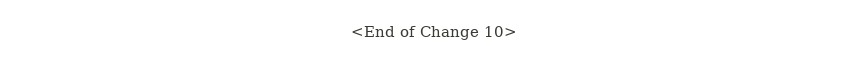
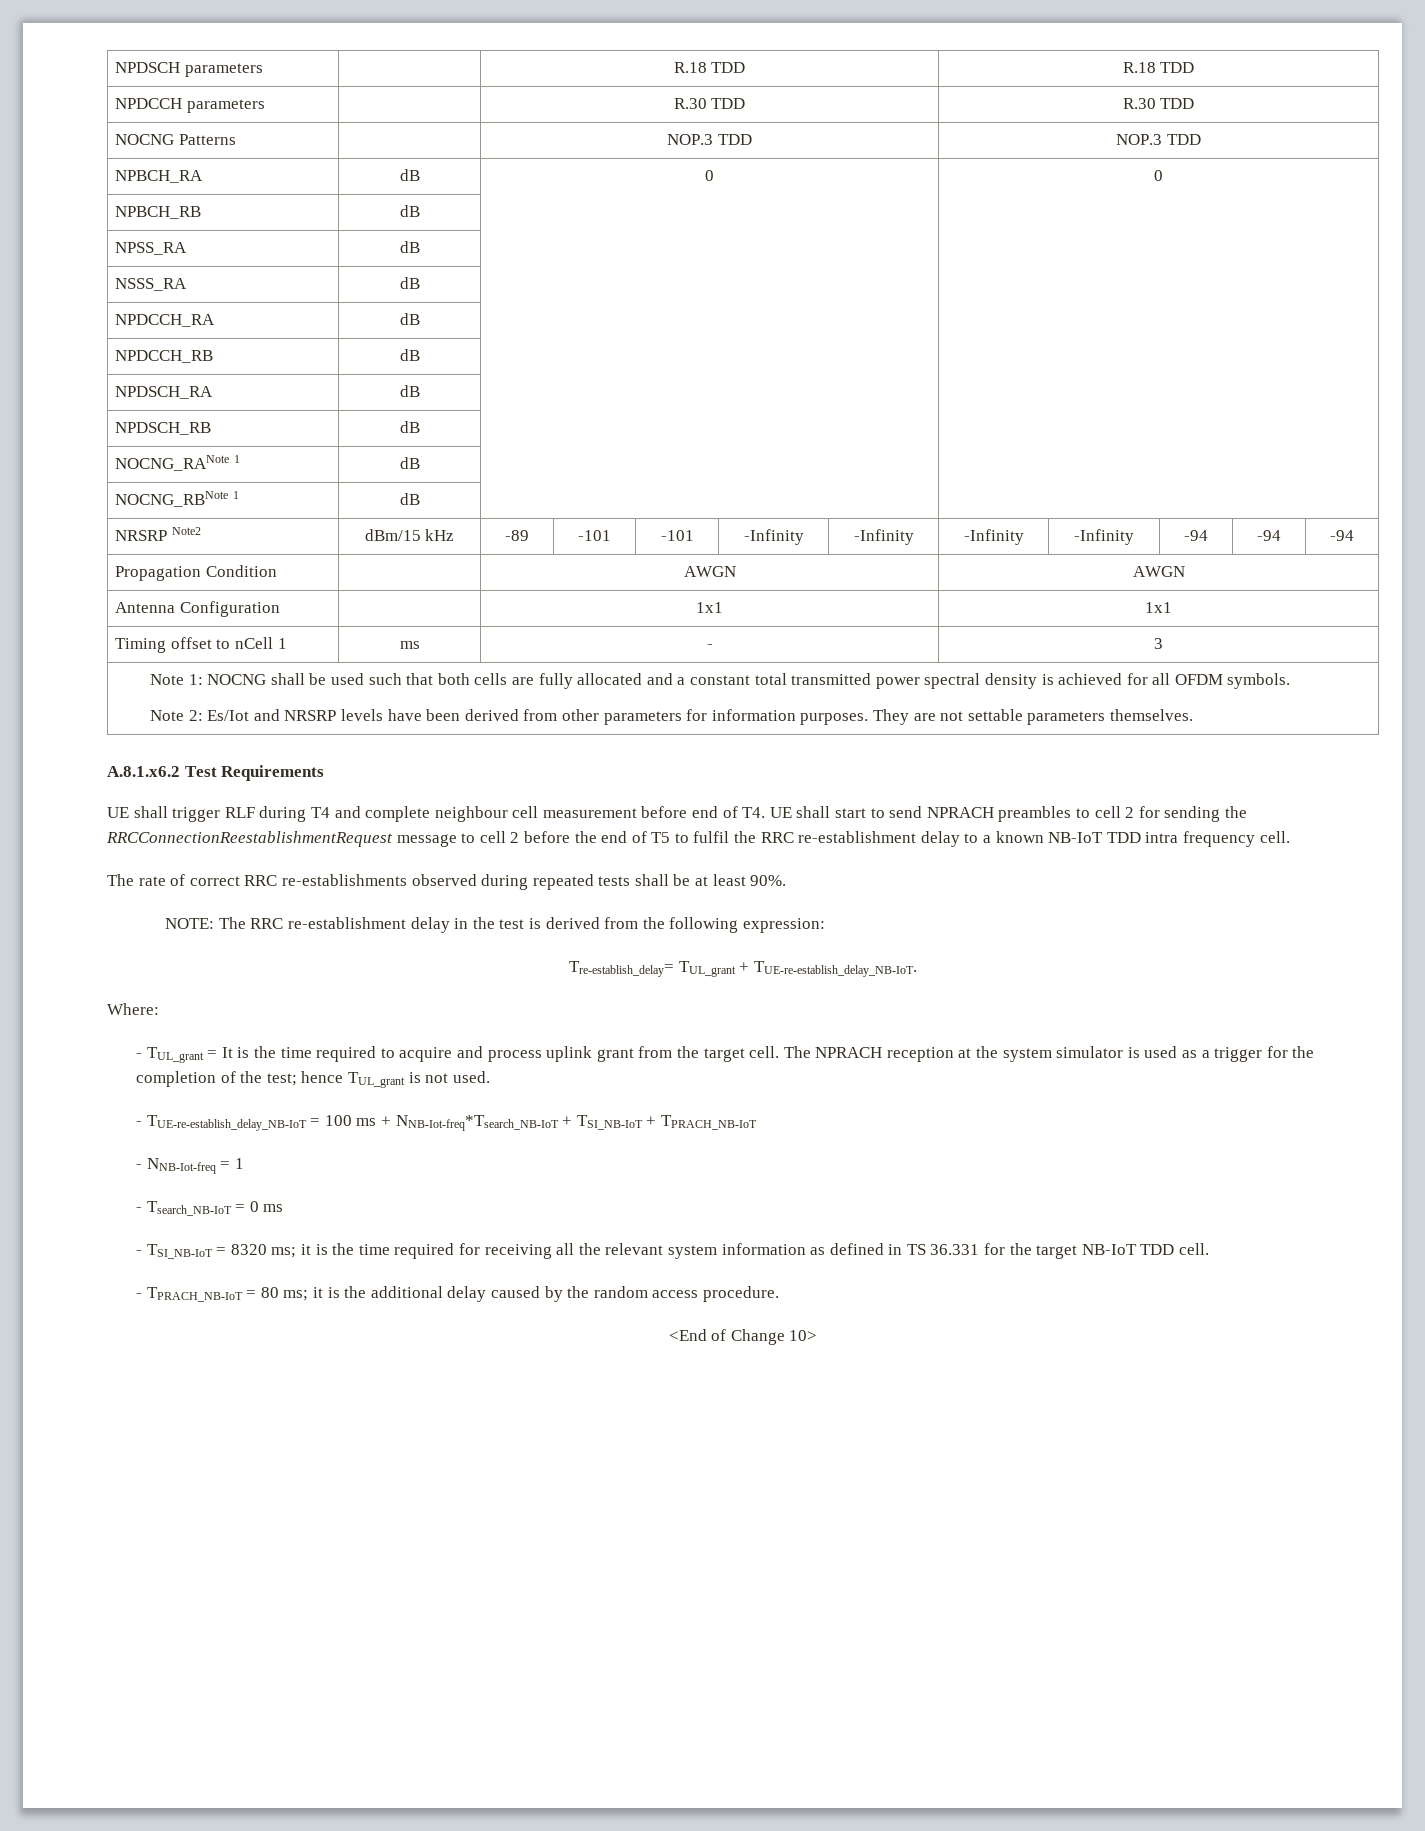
+ NPDSCH parameters | | R.18 TDD | R.18 TDD
+ NPDCCH parameters | | R.30 TDD | R.30 TDD
+ NOCNG Patterns | | NOP.3 TDD | NOP.3 TDD
+ NPBCH_RA | dB | 0 | 0
+ NPBCH_RB | dB | |
+ NPSS_RA | dB | |
+ NSSS_RA | dB | |
+ NPDCCH_RA | dB | |
+ NPDCCH_RB | dB | |
+ NPDSCH_RA | dB | |
+ NPDSCH_RB | dB | |
+ NOCNG_RANote 1 | dB | |
+ NOCNG_RBNote 1 | dB | |
+ NRSRP Note2 | dBm/15 kHz | -89 | -101 | -101 | -Infinity | -Infinity | -Infinity | -Infinity | -94 | -94 | -94
+ Propagation Condition | | AWGN | AWGN
+ Antenna Configuration | | 1x1 | 1x1
+ Timing offset to nCell 1 | ms | - | 3
+ Note 1: NOCNG shall be used such that both cells are fully allocated and a constant total transmitted power spectral density is achieved for all OFDM symbols.
+ Note 2: Es/Iot and NRSRP levels have been derived from other parameters for information purposes. They are not settable parameters themselves.
+ A.8.1.x6.2 Test Requirements
+ UE shall trigger RLF during T4 and complete neighbour cell measurement before end of T4. UE shall start to send NPRACH preambles to cell 2 for sending the RRCConnectionReestablishmentRequest message to cell 2 before the end of T5 to fulfil the RRC re-establishment delay to a known NB-IoT TDD intra frequency cell.
+ The rate of correct RRC re-establishments observed during repeated tests shall be at least 90%.
+ NOTE: The RRC re-establishment delay in the test is derived from the following expression:
+ Tre-establish_delay= TUL_grant + TUE-re-establish_delay_NB-IoT.
+ Where:
+ - TUL_grant = It is the time required to acquire and process uplink grant from the target cell. The NPRACH reception at the system simulator is used as a trigger for the completion of the test; hence TUL_grant is not used.
+ - TUE-re-establish_delay_NB-IoT = 100 ms + NNB-Iot-freq*Tsearch_NB-IoT + TSI_NB-IoT + TPRACH_NB-IoT
+ - NNB-Iot-freq = 1
+ - Tsearch_NB-IoT = 0 ms
+ - TSI_NB-IoT = 8320 ms; it is the time required for receiving all the relevant system information as defined in TS 36.331 for the target NB-IoT TDD cell.
+ - TPRACH_NB-IoT = 80 ms; it is the additional delay caused by the random access procedure.

